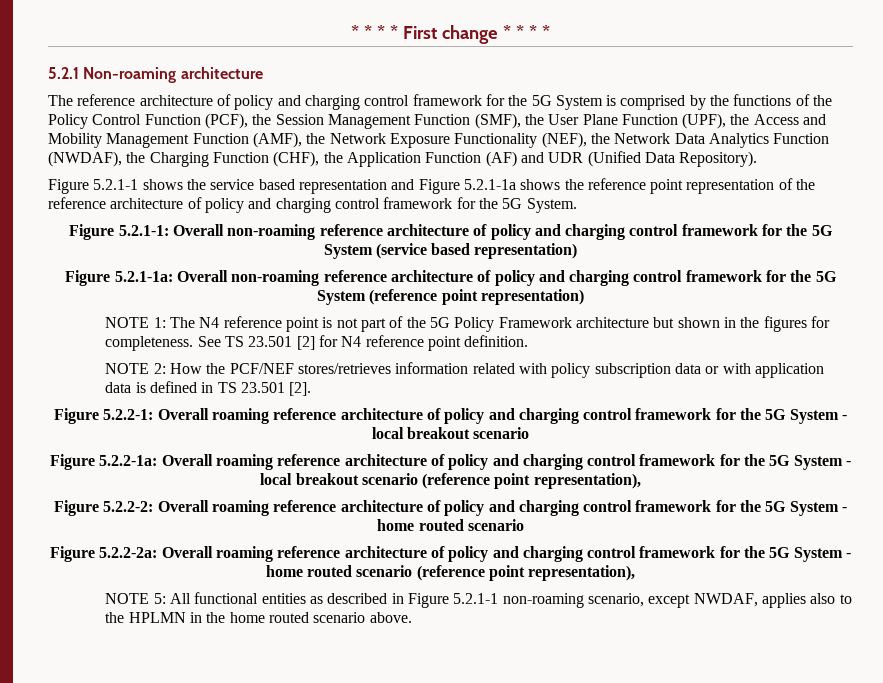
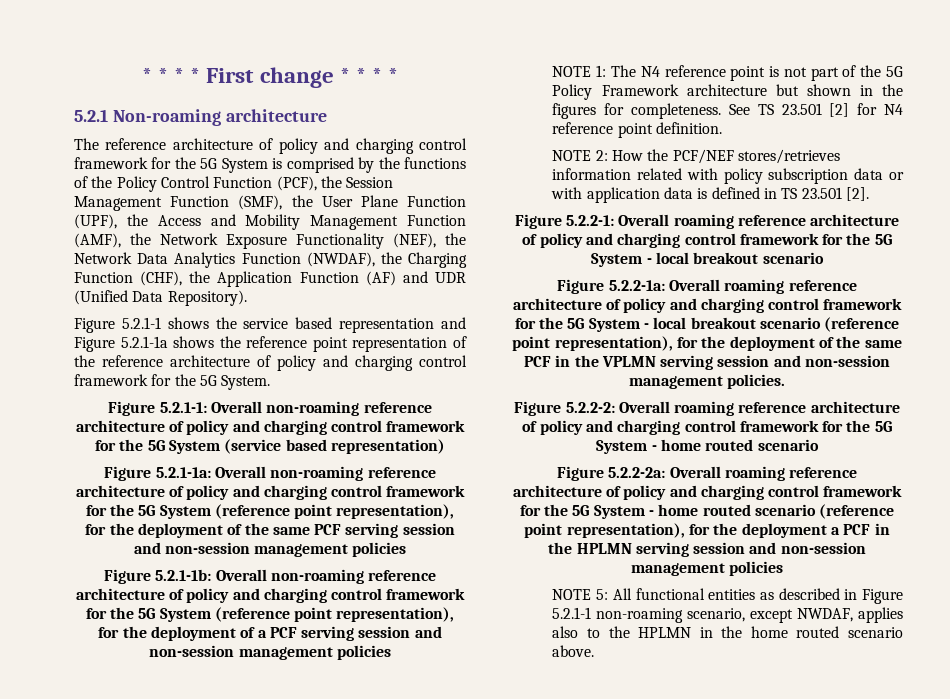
- Figure 5.2.1-1a: Overall non-roaming reference architecture of policy and charging control framework for the 5G System (reference point representation)
+ Figure 5.2.1-1a: Overall non-roaming reference architecture of policy and charging control framework for the 5G System (reference point representation), for the deployment of the same PCF serving session and non-session management policies
+ Figure 5.2.1-1b: Overall non-roaming reference architecture of policy and charging control framework for the 5G System (reference point representation), for the deployment of a PCF serving session and non-session management policies
- Figure 5.2.2-1a: Overall roaming reference architecture of policy and charging control framework for the 5G System - local breakout scenario (reference point representation),
+ Figure 5.2.2-1a: Overall roaming reference architecture of policy and charging control framework for the 5G System - local breakout scenario (reference point representation), for the deployment of the same PCF in the VPLMN serving session and non-session management policies.
- Figure 5.2.2-2a: Overall roaming reference architecture of policy and charging control framework for the 5G System - home routed scenario (reference point representation),
+ Figure 5.2.2-2a: Overall roaming reference architecture of policy and charging control framework for the 5G System - home routed scenario (reference point representation), for the deployment a PCF in the HPLMN serving session and non-session management policies

